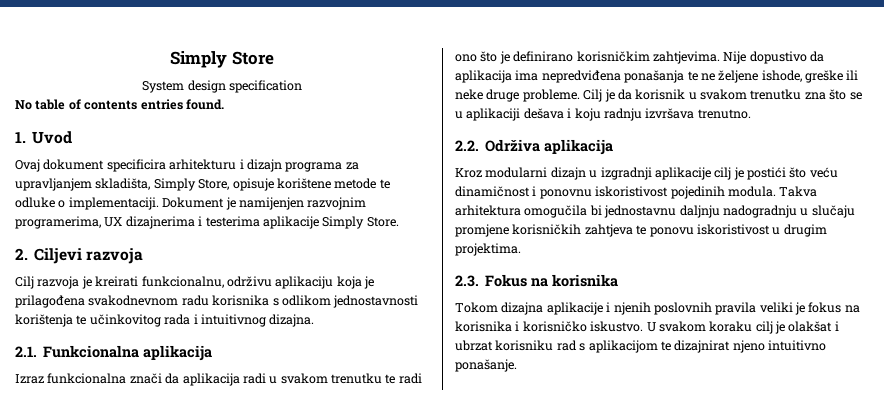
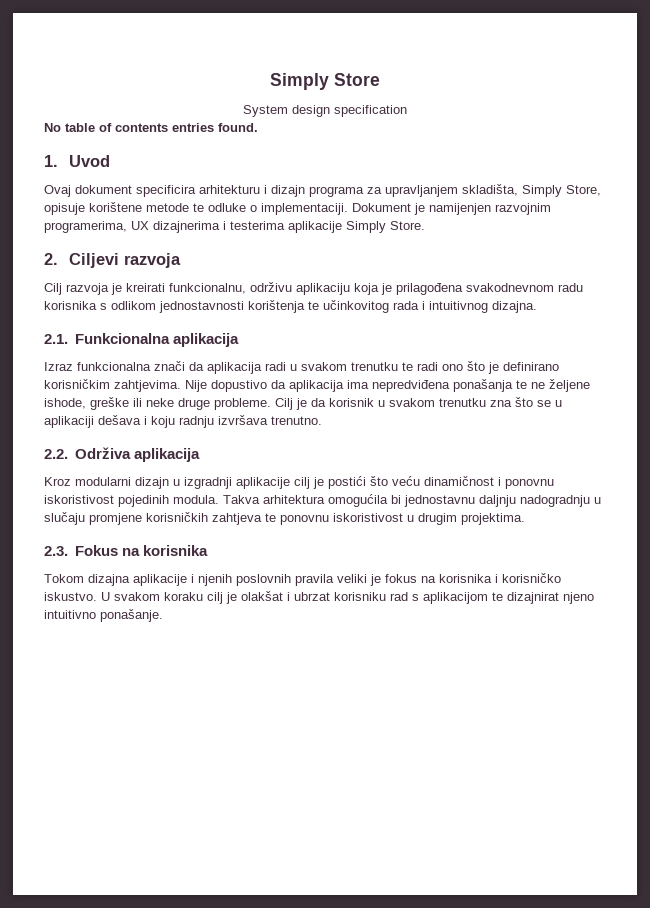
- Takva arhitektura omogučila bi jednostavnu daljnju nadogradnju u slučaju promjene korisničkih zahtjeva te ponovu iskoristivost u drugim projektima.
+ Takva arhitektura omogućila bi jednostavnu daljnju nadogradnju u slučaju promjene korisničkih zahtjeva te ponovnu iskoristivost u drugim projektima.

